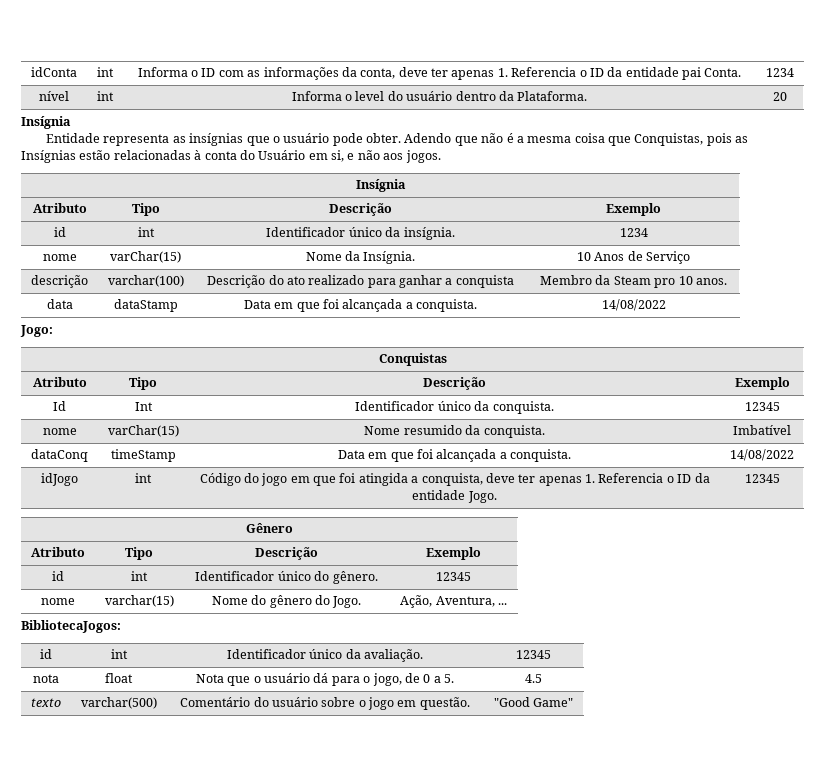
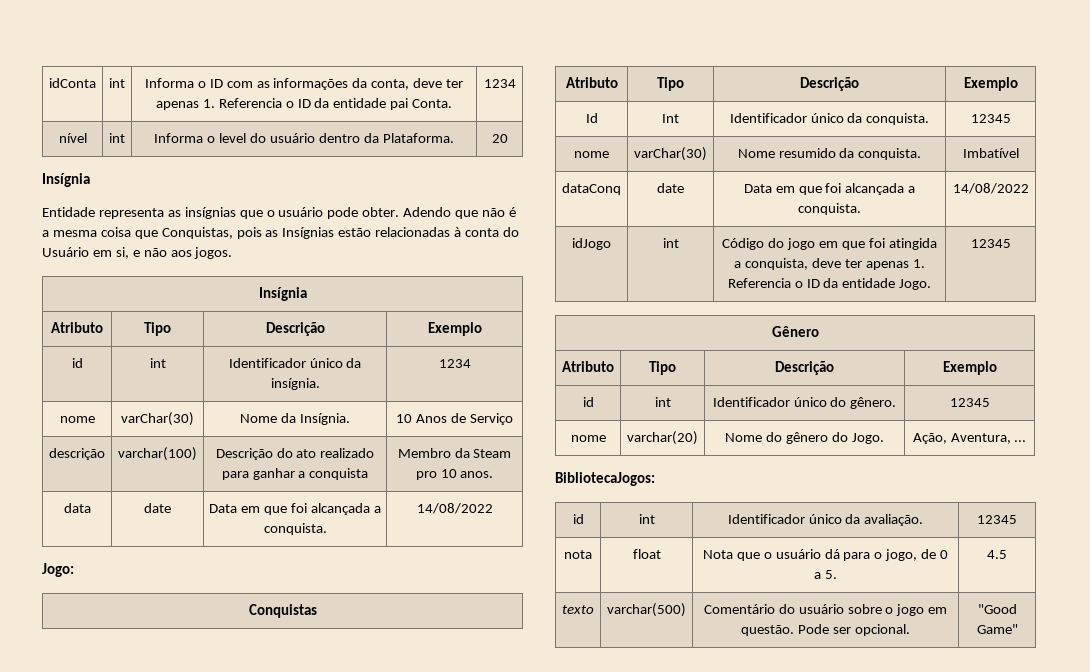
- nome | varChar(15) | Nome da Insígnia. | 10 Anos de Serviço
+ nome | varChar(30) | Nome da Insígnia. | 10 Anos de Serviço
- data | dataStamp | Data em que foi alcançada a conquista. | 14/08/2022
+ data | date | Data em que foi alcançada a conquista. | 14/08/2022
- nome | varChar(15) | Nome resumido da conquista. | Imbatível
+ nome | varChar(30) | Nome resumido da conquista. | Imbatível
- dataConq | timeStamp | Data em que foi alcançada a conquista. | 14/08/2022
+ dataConq | date | Data em que foi alcançada a conquista. | 14/08/2022
- nome | varchar(15) | Nome do gênero do Jogo. | Ação, Aventura, ...
+ nome | varchar(20) | Nome do gênero do Jogo. | Ação, Aventura, ...
- texto | varchar(500) | Comentário do usuário sobre o jogo em questão. | "Good Game"
+ texto | varchar(500) | Comentário do usuário sobre o jogo em questão. Pode ser opcional. | "Good Game"

